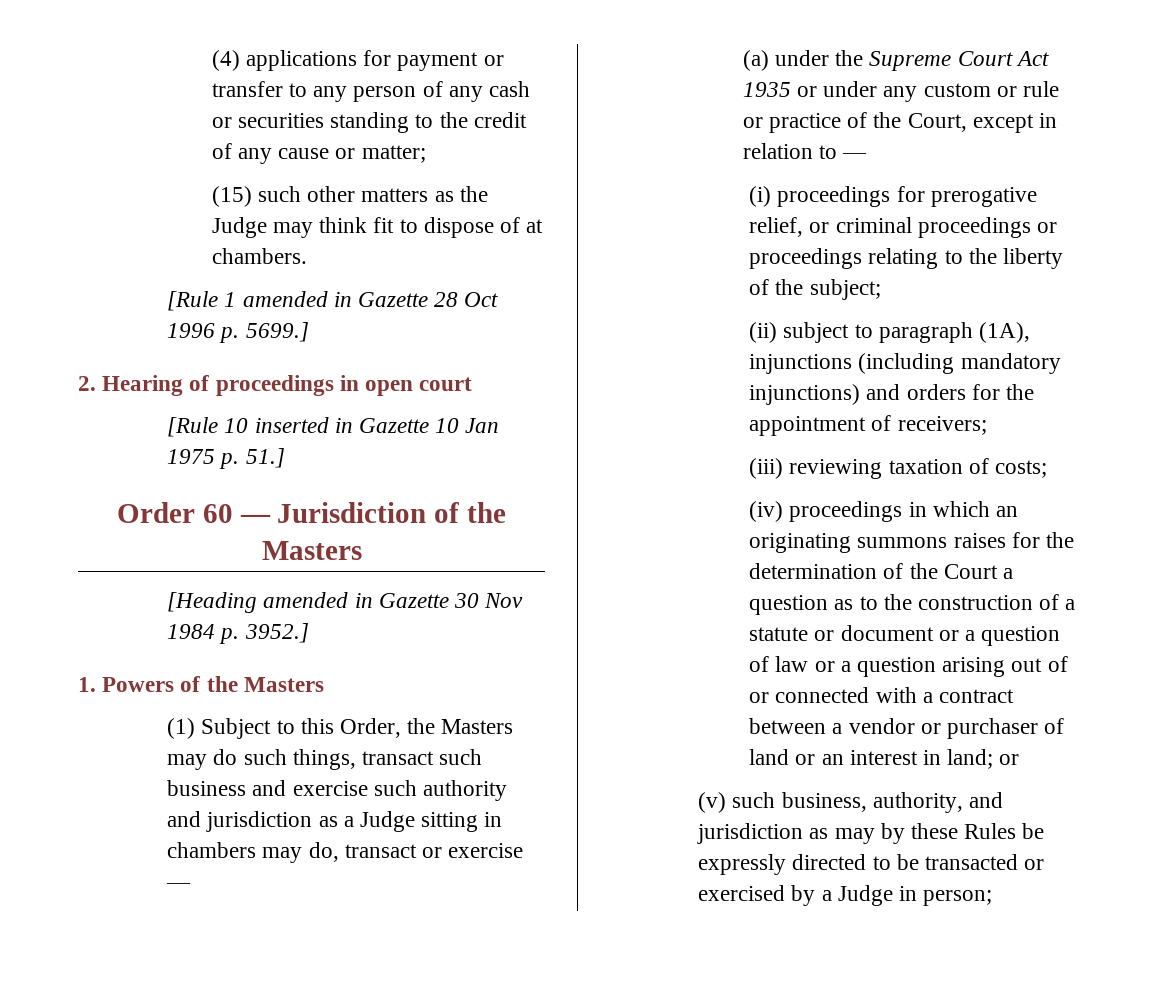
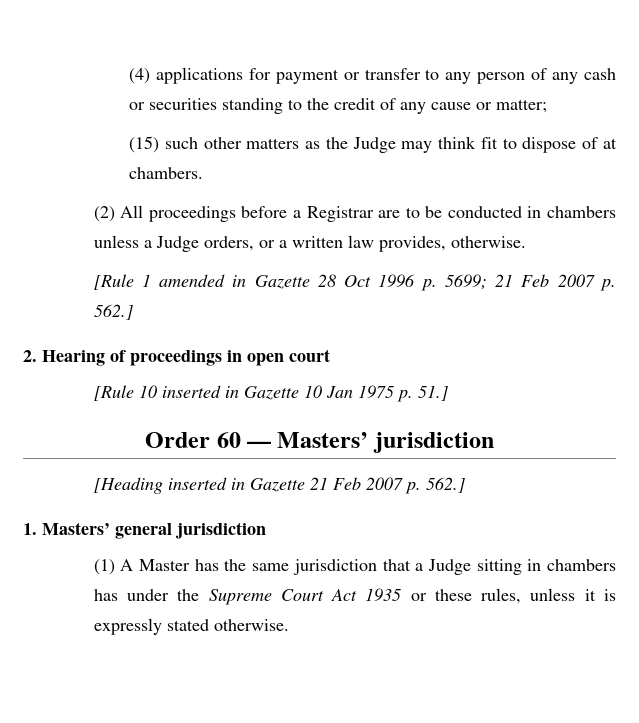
+ (2) All proceedings before a Registrar are to be conducted in chambers unless a Judge orders, or a written law provides, otherwise.
- [Rule 1 amended in Gazette 28 Oct 1996 p. 5699.]
+ [Rule 1 amended in Gazette 28 Oct 1996 p. 5699; 21 Feb 2007 p. 562.]
- Order 60 — Jurisdiction of the Masters
+ Order 60 — Masters’ jurisdiction
- [Heading amended in Gazette 30 Nov 1984 p. 3952.]
- 1. Powers of the Masters
- (1) Subject to this Order, the Masters may do such things, transact such business and exercise such authority and jurisdiction as a Judge sitting in chambers may do, transact or exercise —
- (a) under the Supreme Court Act 1935 or under any custom or rule or practice of the Court, except in relation to —
- (i) proceedings for prerogative relief, or criminal proceedings or proceedings relating to the liberty of the subject;
- (ii) subject to paragraph (1A), injunctions (including mandatory injunctions) and orders for the appointment of receivers;
- (iii) reviewing taxation of costs;
- (iv) proceedings in which an originating summons raises for the determination of the Court a question as to the construction of a statute or document or a question of law or a question arising out of or connected with a contract between a vendor or purchaser of land or an interest in land; or
- (v) such business, authority, and jurisdiction as may by these Rules be expressly directed to be transacted or exercised by a Judge in person;
+ [Heading inserted in Gazette 21 Feb 2007 p. 562.]
+ 1. Masters’ general jurisdiction
+ (1) A Master has the same jurisdiction that a Judge sitting in chambers has under the Supreme Court Act 1935 or these rules, unless it is expressly stated otherwise.

